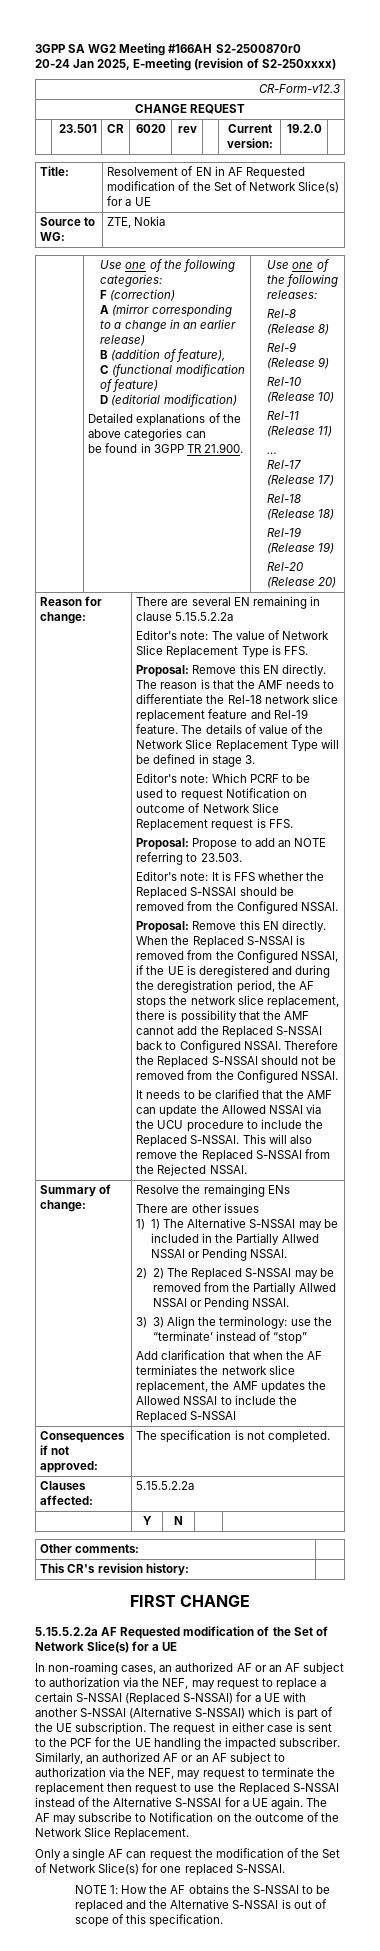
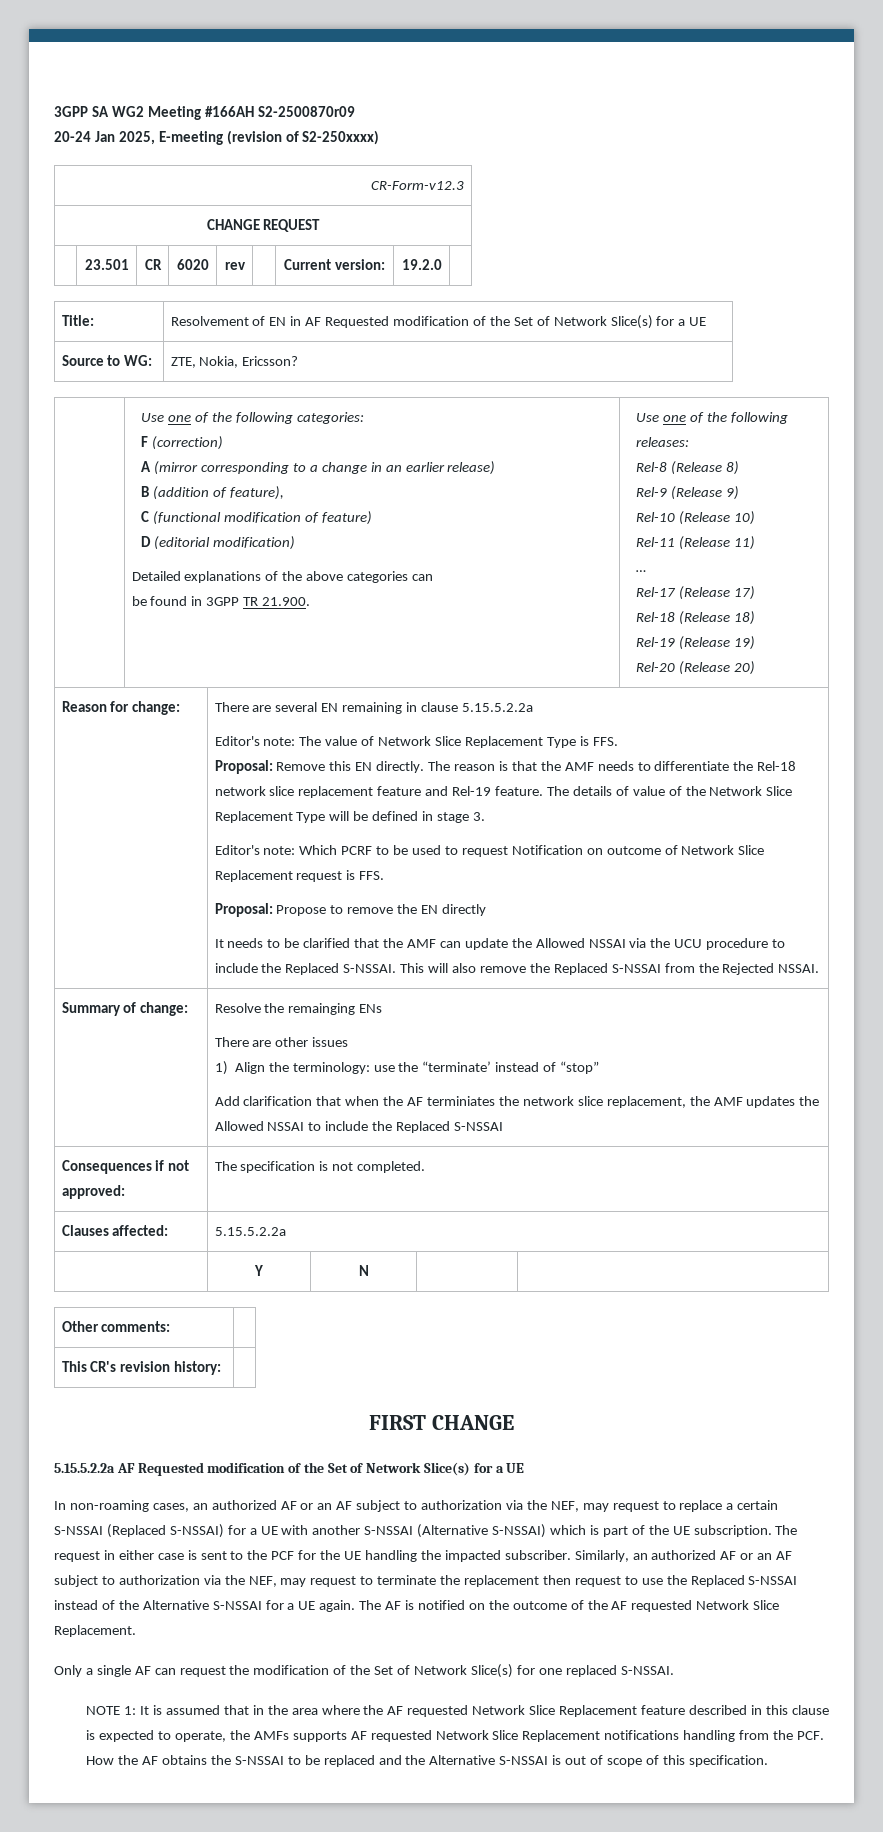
- 3GPP SA WG2 Meeting #166AH S2-2500870r0
+ 3GPP SA WG2 Meeting #166AH S2-2500870r09
- Source to WG: | ZTE, Nokia
+ Source to WG: | ZTE, Nokia, Ericsson?
- Proposal: Propose to add an NOTE referring to 23.503.
- Editor's note: It is FFS whether the Replaced S-NSSAI should be removed from the Configured NSSAI.
- Proposal: Remove this EN directly. When the Replaced S-NSSAI is removed from the Configured NSSAI, if the UE is deregistered and during the deregistration period, the AF stops the network slice replacement, there is possibility that the AMF cannot add the Replaced S-NSSAI back to Configured NSSAI. Therefore the Replaced S-NSSAI should not be removed from the Configured NSSAI.
+ Proposal: Propose to remove the EN directly
- 1) 1) The Alternative S-NSSAI may be included in the Partially Allwed NSSAI or Pending NSSAI.
- 2) 2) The Replaced S-NSSAI may be removed from the Partially Allwed NSSAI or Pending NSSAI.
- 3) 3) Align the terminology: use the “terminate’ instead of “stop”
+ 1) Align the terminology: use the “terminate’ instead of “stop”
- The AF may subscribe to Notification on the outcome of the Network Slice Replacement.
+ The AF is notified on the outcome of the AF requested Network Slice Replacement.
- NOTE 1: How the AF obtains the S-NSSAI to be replaced and the Alternative S-NSSAI is out of scope of this specification.
+ NOTE 1: It is assumed that in the area where the AF requested Network Slice Replacement feature described in this clause is expected to operate, the AMFs supports AF requested Network Slice Replacement notifications handling from the PCF. How the AF obtains the S-NSSAI to be replaced and the Alternative S-NSSAI is out of scope of this specification.

